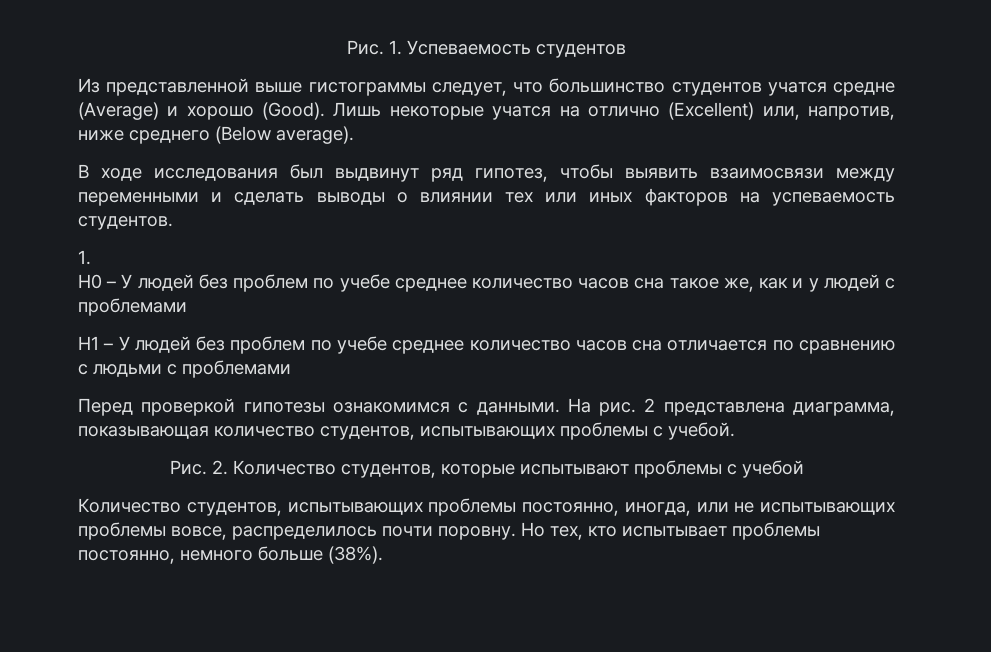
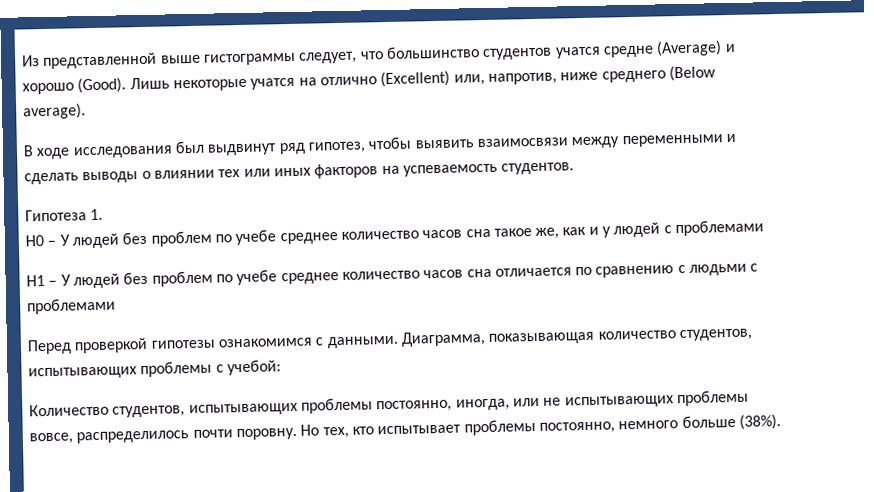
- Рис. 1. Успеваемость студентов
  В ходе исследования был выдвинут ряд гипотез, чтобы выявить взаимосвязи между переменными и сделать выводы о влиянии тех или иных факторов на успеваемость студентов.
- 1.
+ Гипотеза 1.
- На рис. 2 представлена диаграмма, показывающая количество студентов, испытывающих проблемы с учебой.
- Рис. 2. Количество студентов, которые испытывают проблемы с учебой
+ Диаграмма, показывающая количество студентов, испытывающих проблемы с учебой:

